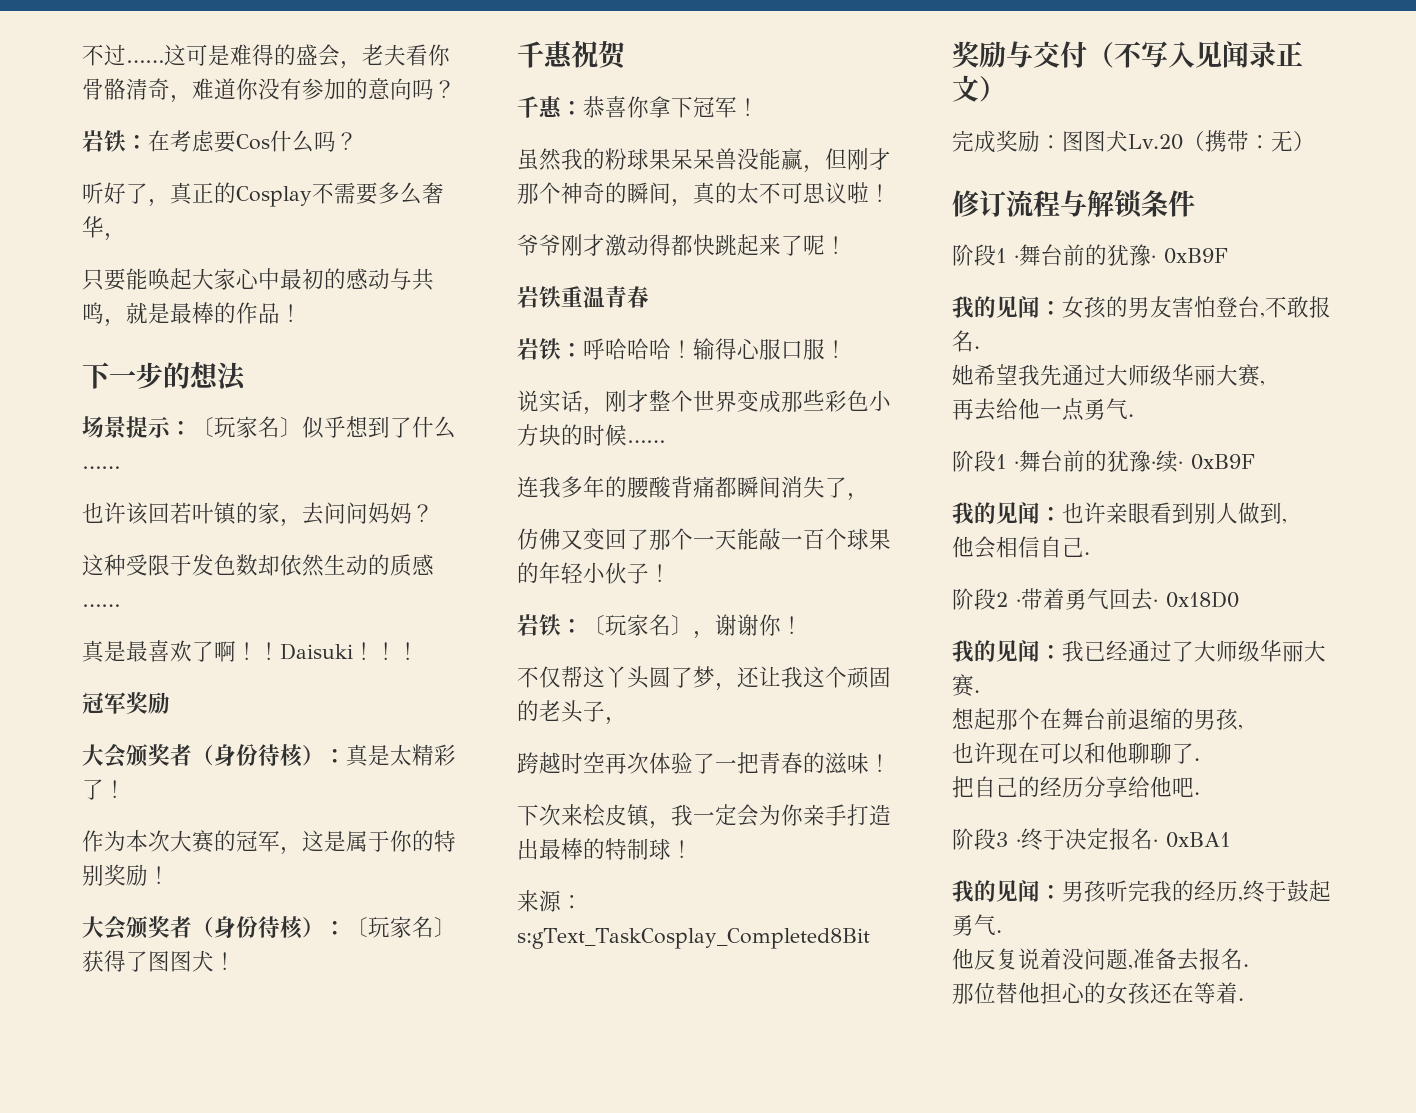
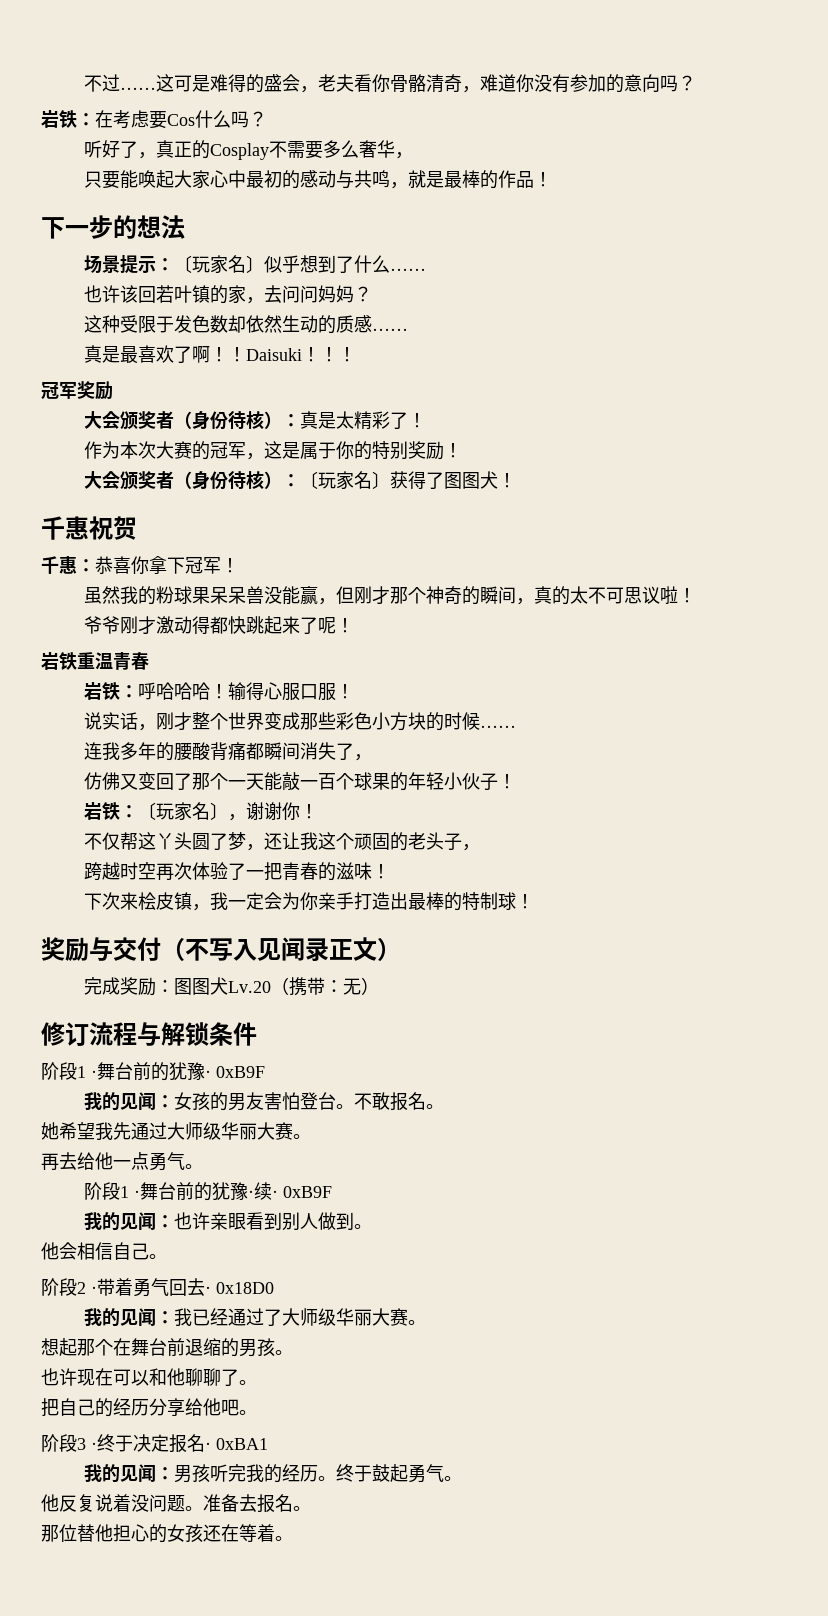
- 来源：s:gText_TaskCosplay_Completed8Bit
- 我的见闻：女孩的男友害怕登台,不敢报名.
+ 我的见闻：女孩的男友害怕登台。不敢报名。
- 她希望我先通过大师级华丽大赛,
+ 她希望我先通过大师级华丽大赛。
- 再去给他一点勇气.
+ 再去给他一点勇气。
- 我的见闻：也许亲眼看到别人做到,
+ 我的见闻：也许亲眼看到别人做到。
- 他会相信自己.
+ 他会相信自己。
- 我的见闻：我已经通过了大师级华丽大赛.
+ 我的见闻：我已经通过了大师级华丽大赛。
- 想起那个在舞台前退缩的男孩,
+ 想起那个在舞台前退缩的男孩。
- 也许现在可以和他聊聊了.
+ 也许现在可以和他聊聊了。
- 把自己的经历分享给他吧.
+ 把自己的经历分享给他吧。
- 我的见闻：男孩听完我的经历,终于鼓起勇气.
+ 我的见闻：男孩听完我的经历。终于鼓起勇气。
- 他反复说着没问题,准备去报名.
+ 他反复说着没问题。准备去报名。
- 那位替他担心的女孩还在等着.
+ 那位替他担心的女孩还在等着。

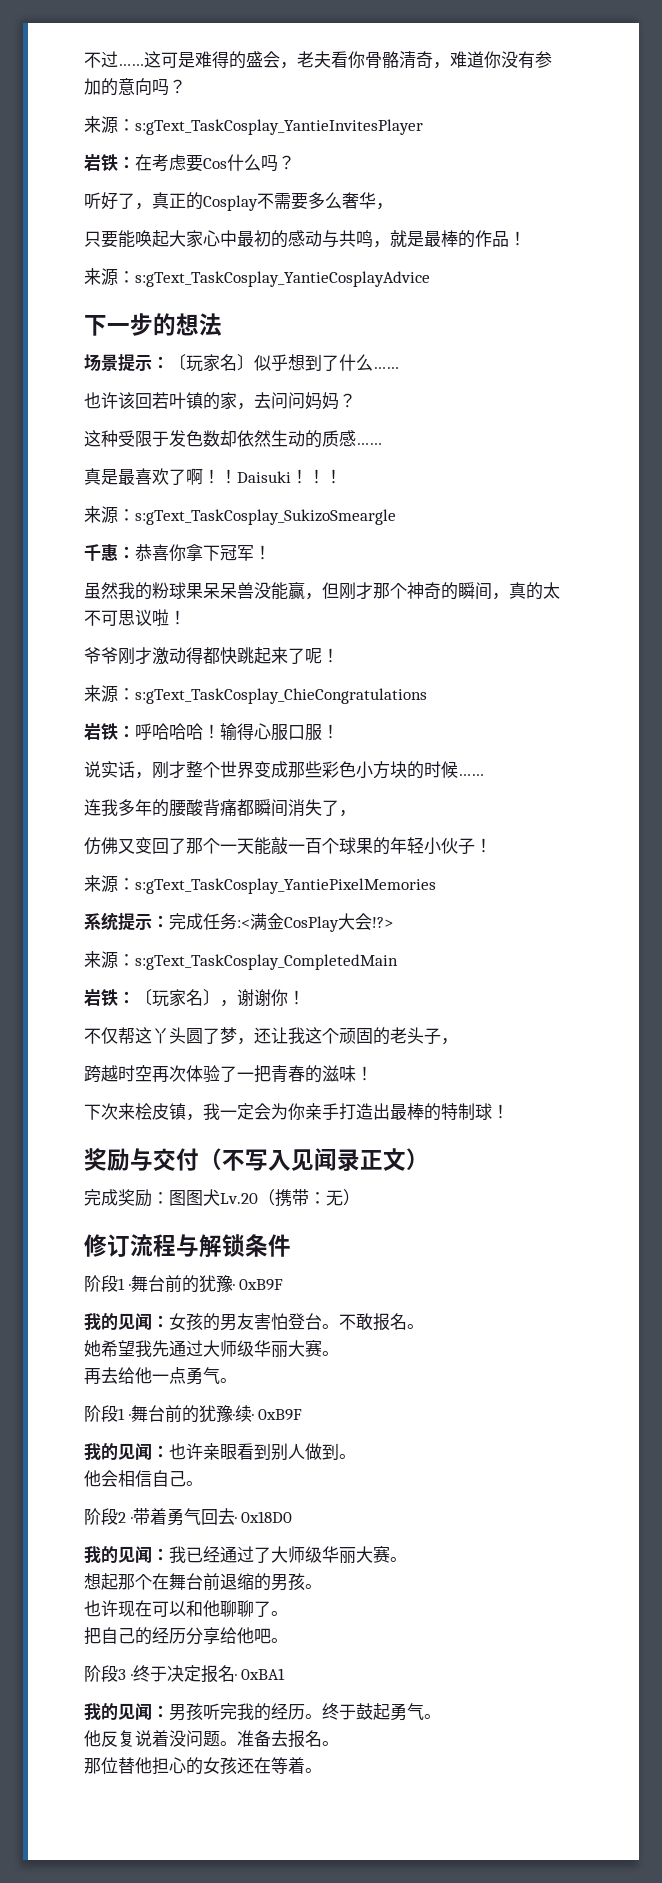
+ 来源：s:gText_TaskCosplay_YantieInvitesPlayer
+ 来源：s:gText_TaskCosplay_YantieCosplayAdvice
- 冠军奖励
- 大会颁奖者（身份待核）：真是太精彩了！
- 作为本次大赛的冠军，这是属于你的特别奖励！
- 大会颁奖者（身份待核）：〔玩家名〕获得了图图犬！
- 千惠祝贺
+ 来源：s:gText_TaskCosplay_SukizoSmeargle
- 岩铁重温青春
+ 来源：s:gText_TaskCosplay_ChieCongratulations
+ 来源：s:gText_TaskCosplay_YantiePixelMemories
+ 系统提示：完成任务:<满金CosPlay大会!?>
+ 来源：s:gText_TaskCosplay_CompletedMain

